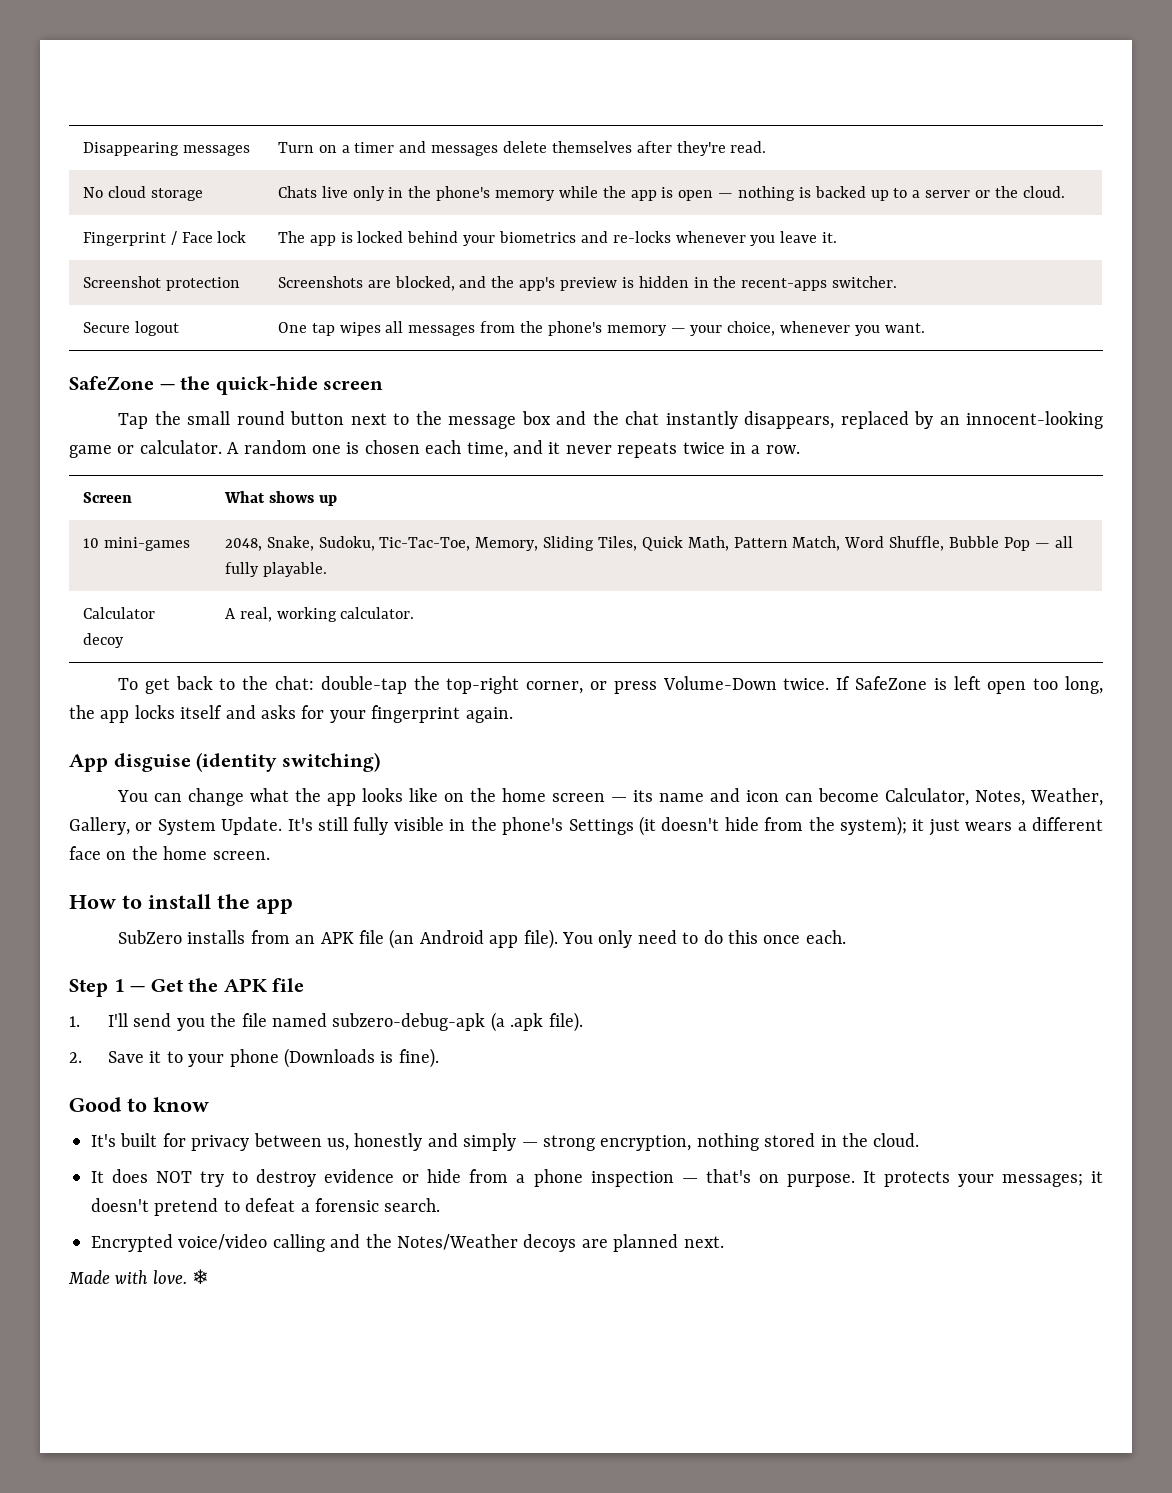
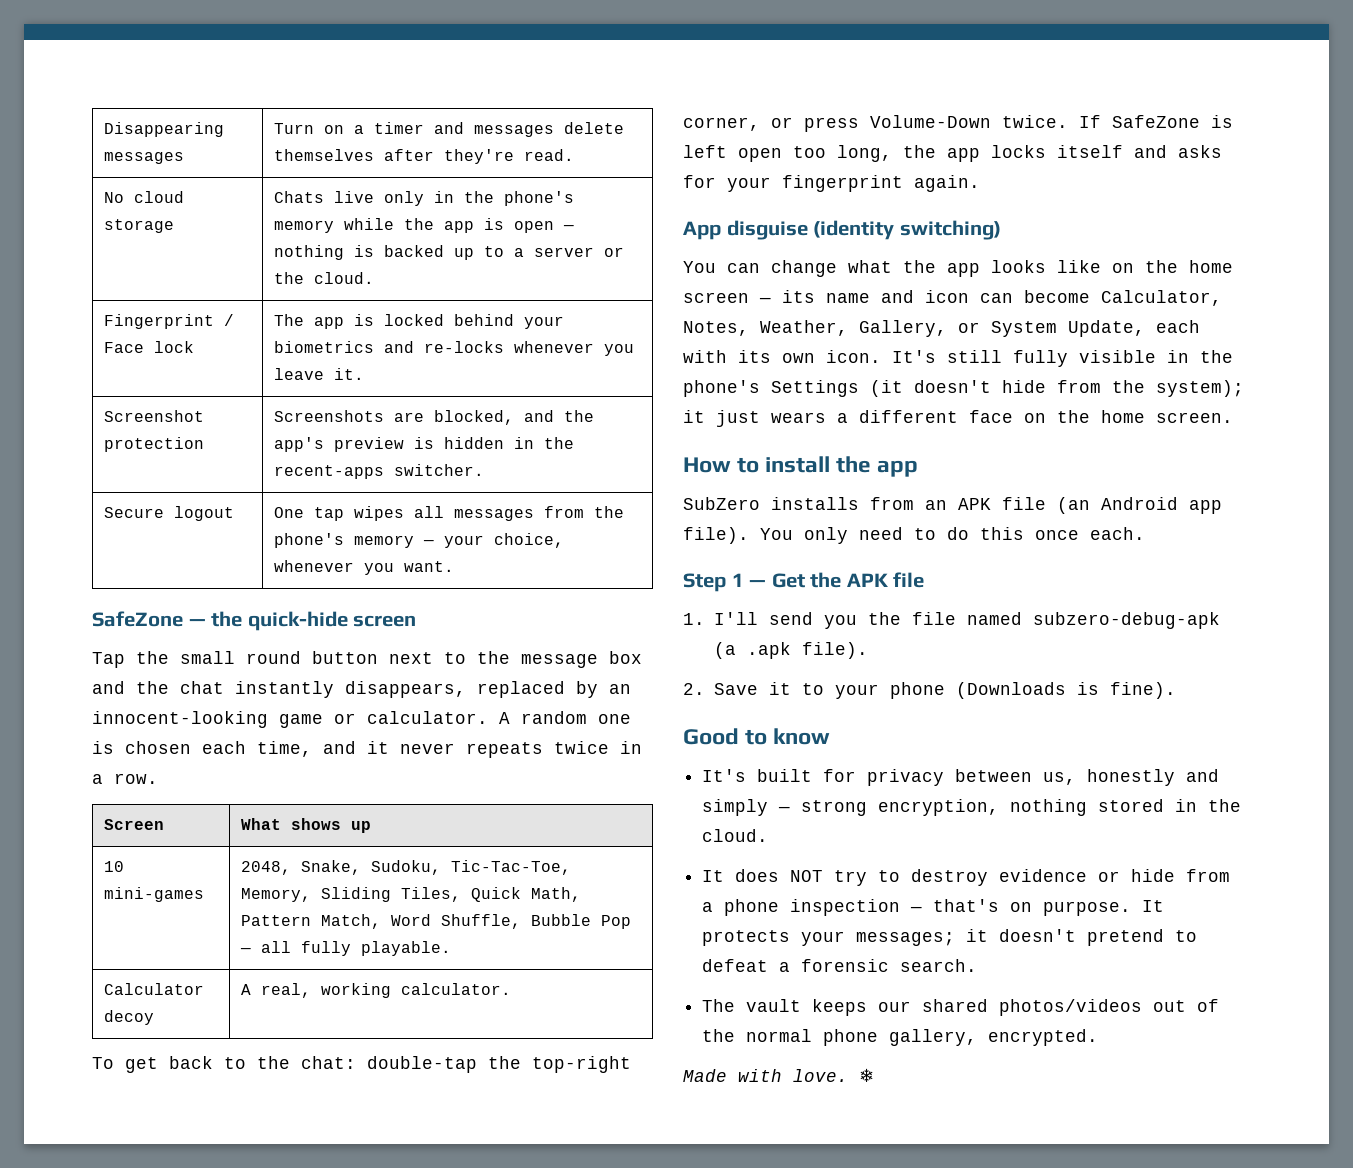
- You can change what the app looks like on the home screen — its name and icon can become Calculator, Notes, Weather, Gallery, or System Update.
+ You can change what the app looks like on the home screen — its name and icon can become Calculator, Notes, Weather, Gallery, or System Update, each with its own icon.
- Encrypted voice/video calling and the Notes/Weather decoys are planned next.
+ The vault keeps our shared photos/videos out of the normal phone gallery, encrypted.

